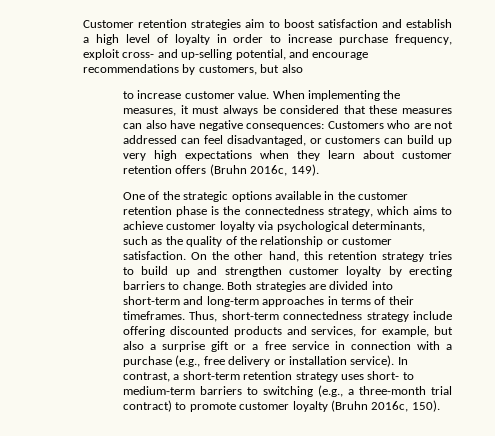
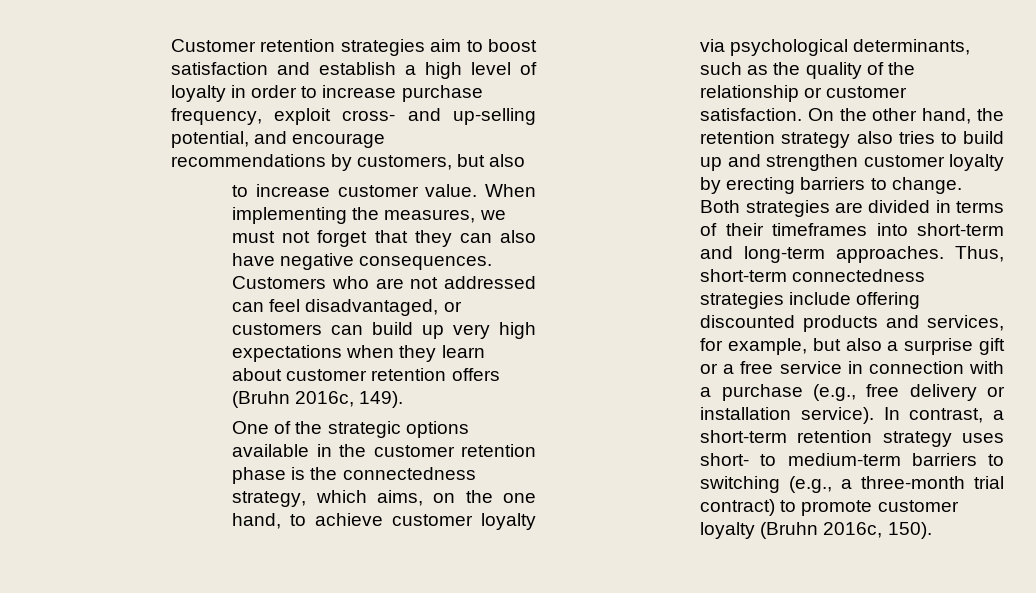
- When implementing the measures, it must always be considered that these measures can also have negative consequences: Customers who are not addressed can feel disadvantaged, or customers can build up very high expectations when they learn about customer retention offers (Bruhn 2016c, 149).
+ When implementing the measures, we must not forget that they can also have negative consequences. Customers who are not addressed can feel disadvantaged, or customers can build up very high expectations when they learn about customer retention offers (Bruhn 2016c, 149).
- One of the strategic options available in the customer retention phase is the connectedness strategy, which aims to achieve customer loyalty via psychological determinants, such as the quality of the relationship or customer satisfaction.
+ One of the strategic options available in the customer retention phase is the connectedness strategy, which aims, on the one hand, to achieve customer loyalty via psychological determinants, such as the quality of the relationship or customer satisfaction.
- On the other hand, this retention strategy tries to build up and strengthen customer loyalty by erecting barriers to change.
+ On the other hand, the retention strategy also tries to build up and strengthen customer loyalty by erecting barriers to change.
- Both strategies are divided into short-term and long-term approaches in terms of their timeframes.
+ Both strategies are divided in terms of their timeframes into short-term and long-term approaches.
- Thus, short-term connectedness strategy include offering discounted products and services, for example, but also a surprise gift or a free service in connection with a purchase (e.g., free delivery or installation service).
+ Thus, short-term connectedness strategies include offering discounted products and services, for example, but also a surprise gift or a free service in connection with a purchase (e.g., free delivery or installation service).

